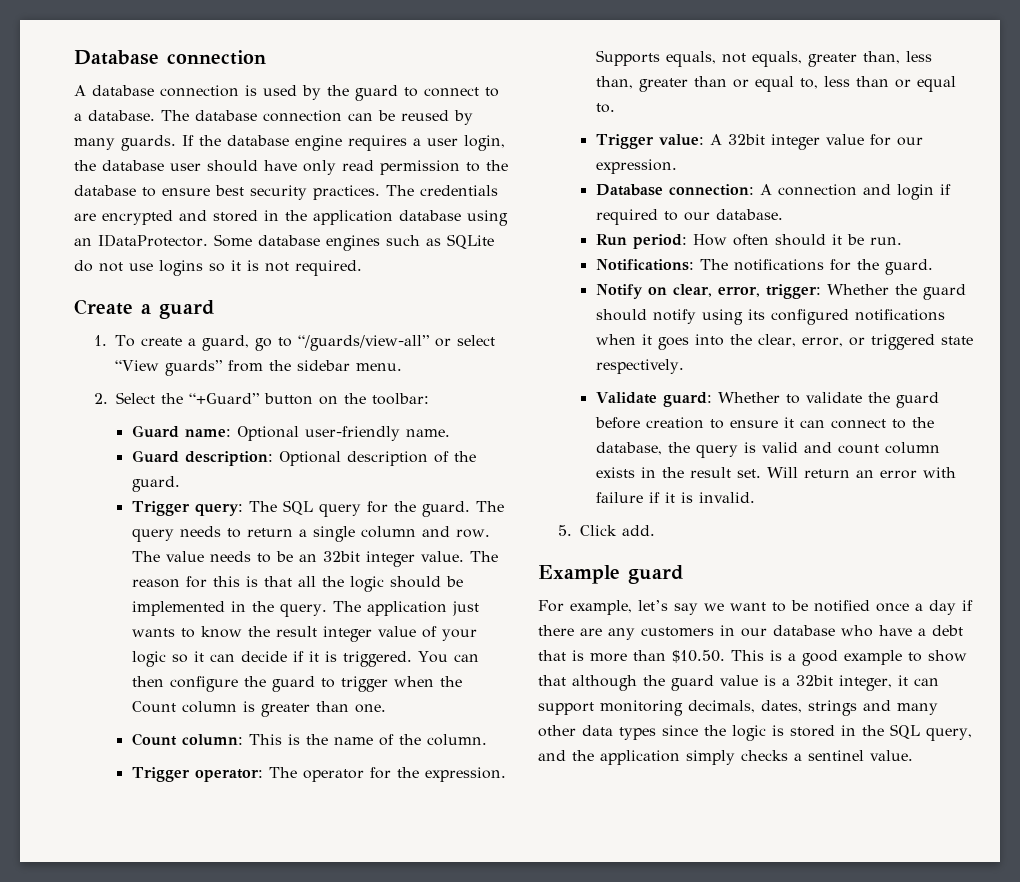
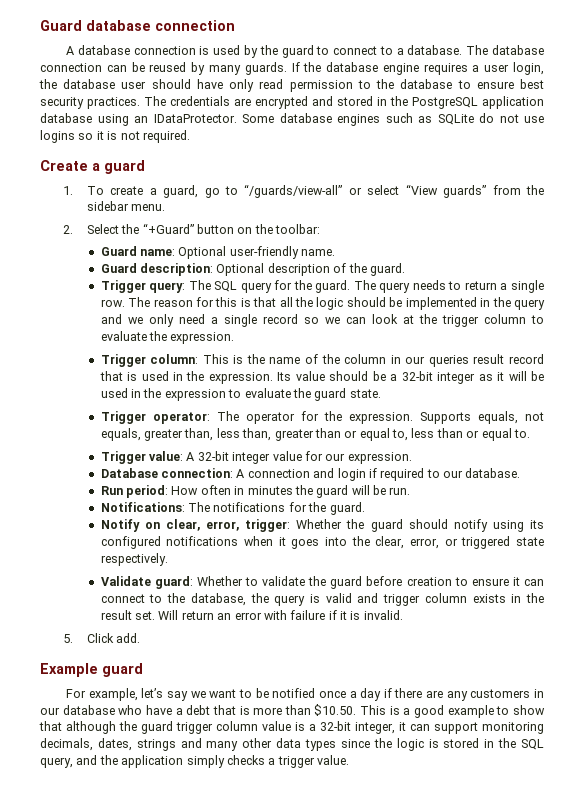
- Database connection
+ Guard database connection
- The credentials are encrypted and stored in the application database using an IDataProtector.
+ The credentials are encrypted and stored in the PostgreSQL application database using an IDataProtector.
- The query needs to return a single column and row. The value needs to be an 32bit integer value.
+ The query needs to return a single row.
- The reason for this is that all the logic should be implemented in the query. The application just wants to know the result integer value of your logic so it can decide if it is triggered. You can then configure the guard to trigger when the Count column is greater than one.
- Count column: This is the name of the column.
+ The reason for this is that all the logic should be implemented in the query and we only need a single record so we can look at the trigger column to evaluate the expression.
+ Trigger column: This is the name of the column in our queries result record that is used in the expression. Its value should be a 32-bit integer as it will be used in the expression to evaluate the guard state.
- Trigger value: A 32bit integer value for our expression.
+ Trigger value: A 32-bit integer value for our expression.
- Run period: How often should it be run.
+ Run period: How often in minutes the guard will be run.
- Validate guard: Whether to validate the guard before creation to ensure it can connect to the database, the query is valid and count column exists in the result set.
+ Validate guard: Whether to validate the guard before creation to ensure it can connect to the database, the query is valid and trigger column exists in the result set.
- For example, let’s say we want to be notified once a day if there are any customers in our database who have a debt that is more than $10.50. This is a good example to show that although the guard value is a 32bit integer, it can support monitoring decimals, dates, strings and many other data types since the logic is stored in the SQL query, and the application simply checks a sentinel value.
+ For example, let’s say we want to be notified once a day if there are any customers in our database who have a debt that is more than $10.50. This is a good example to show that although the guard trigger column value is a 32-bit integer, it can support monitoring decimals, dates, strings and many other data types since the logic is stored in the SQL query, and the application simply checks a trigger value.

